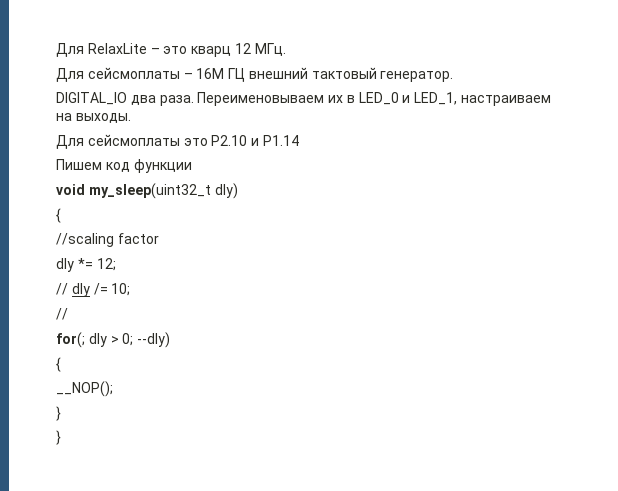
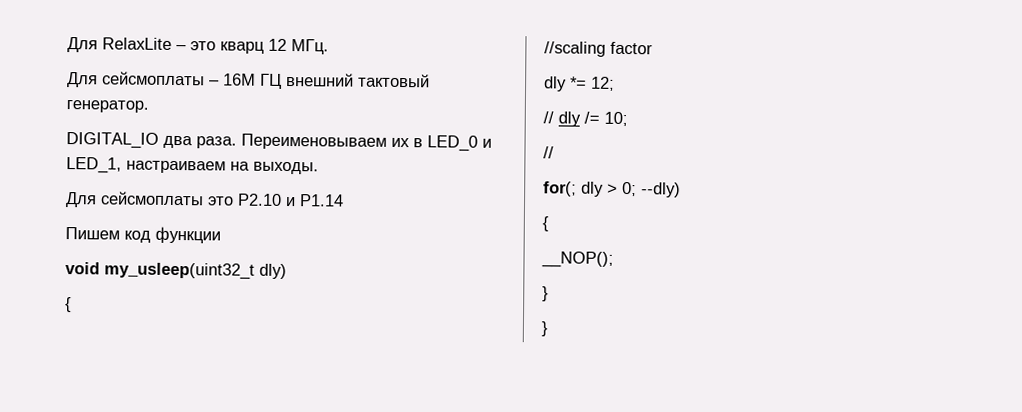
- void my_sleep(uint32_t dly)
+ void my_usleep(uint32_t dly)

